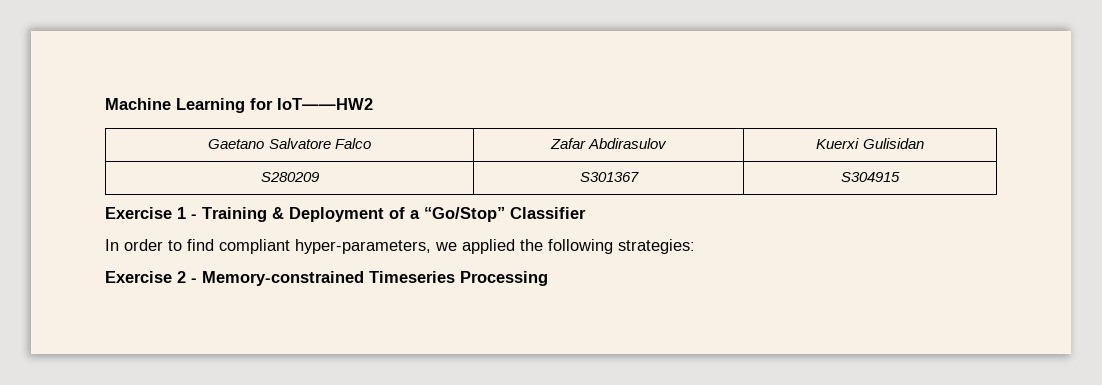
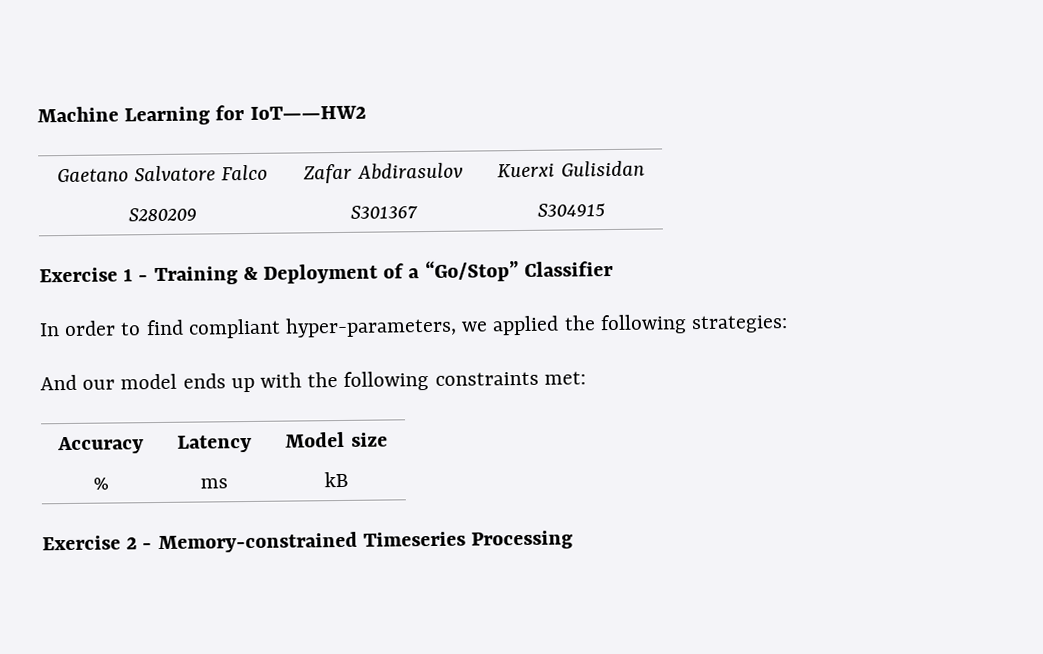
+ And our model ends up with the following constraints met:
+ Accuracy | Latency | Model size
+ % | ms | kB

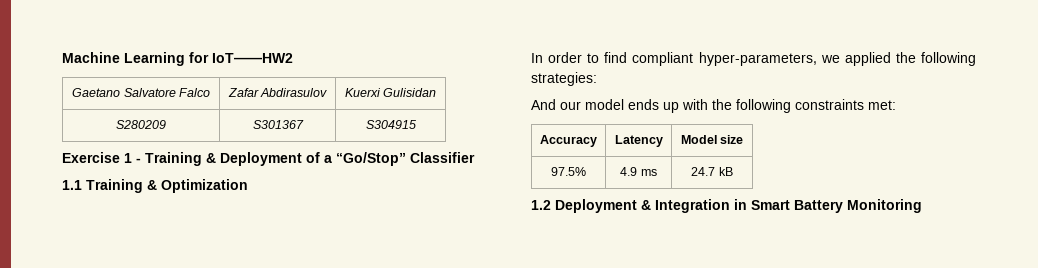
+ 1.1 Training & Optimization
- % | ms | kB
+ 97.5% | 4.9 ms | 24.7 kB
- Exercise 2 - Memory-constrained Timeseries Processing
+ 1.2 Deployment & Integration in Smart Battery Monitoring

